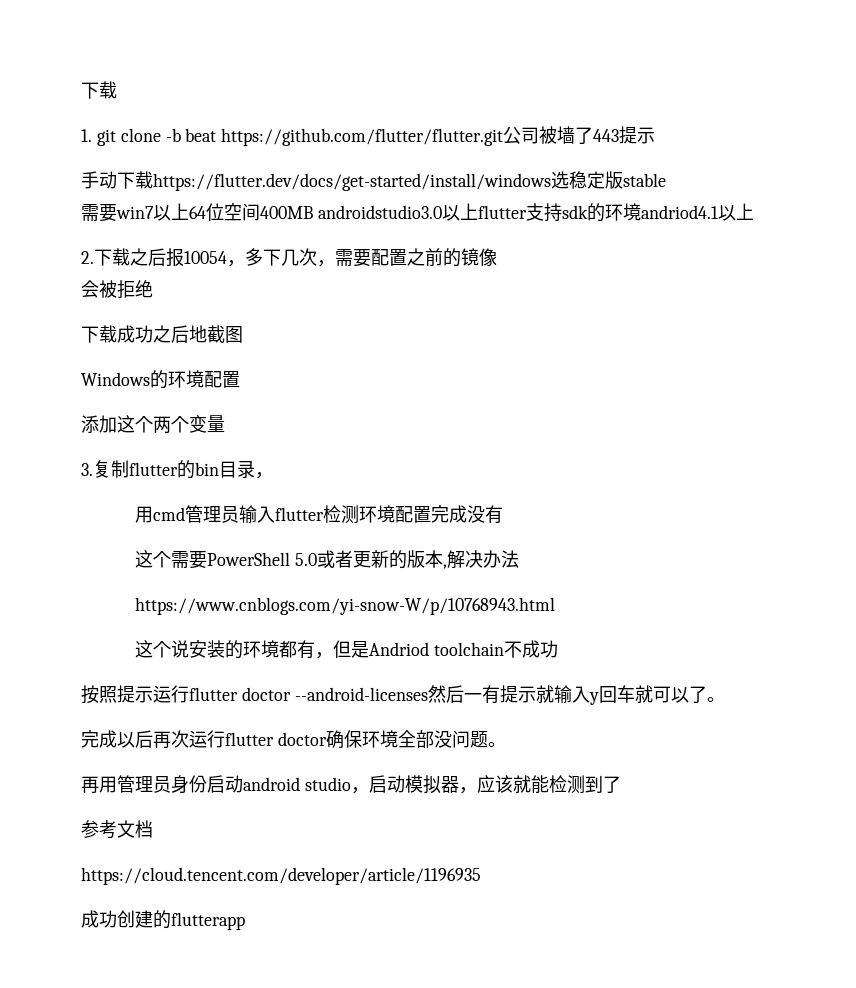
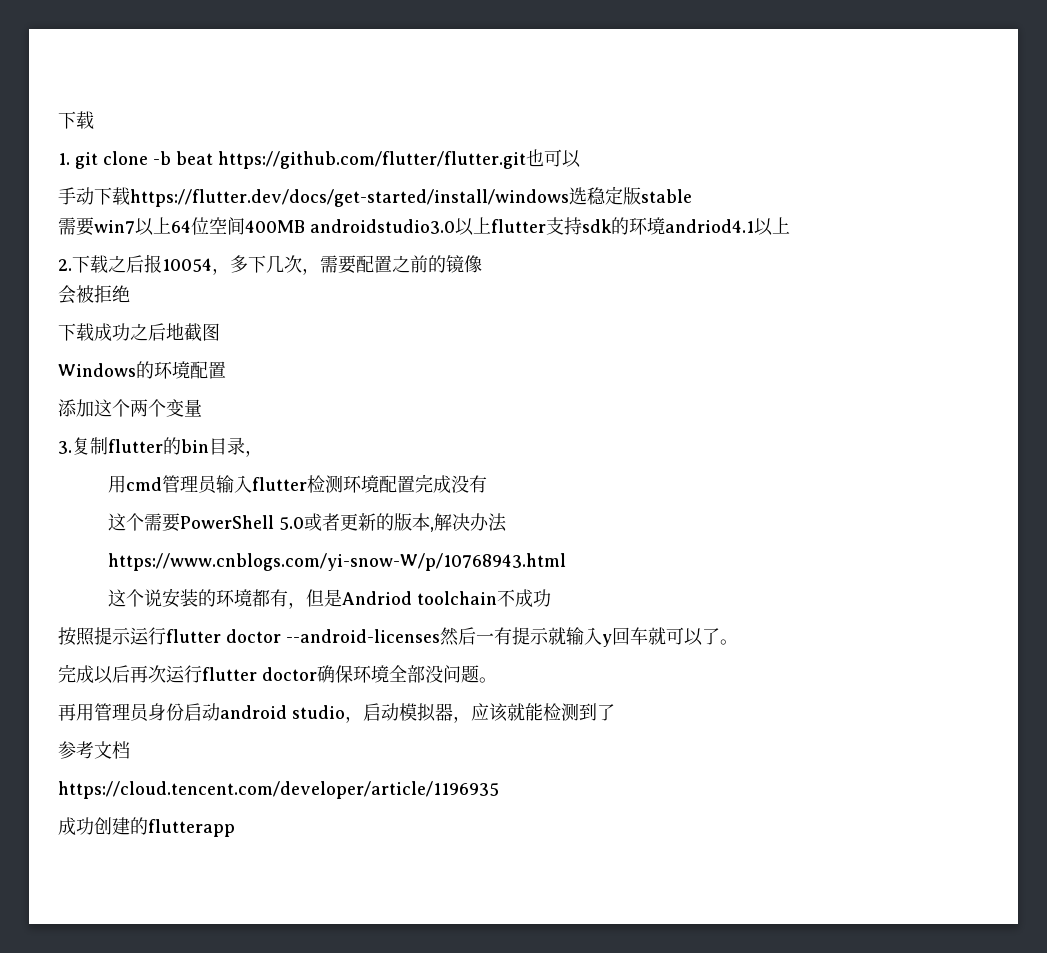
- 1. git clone -b beat https://github.com/flutter/flutter.git公司被墙了443提示
+ 1. git clone -b beat https://github.com/flutter/flutter.git也可以

